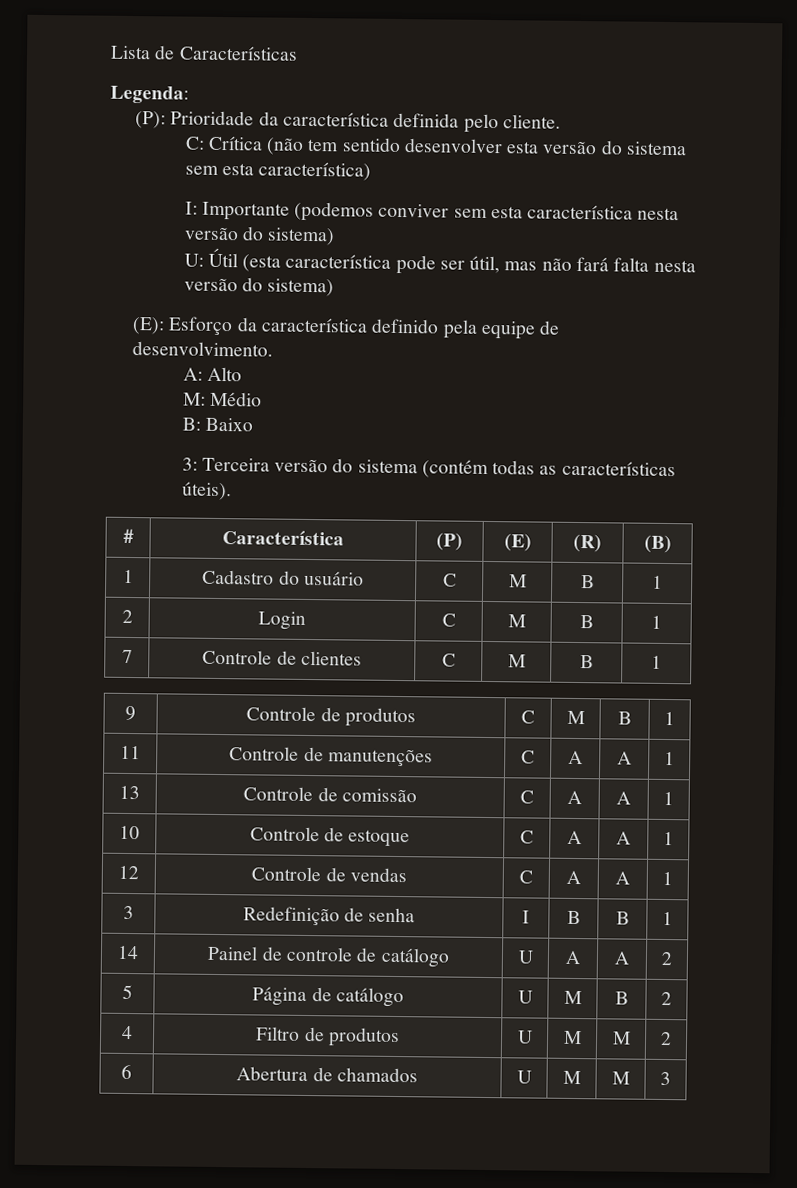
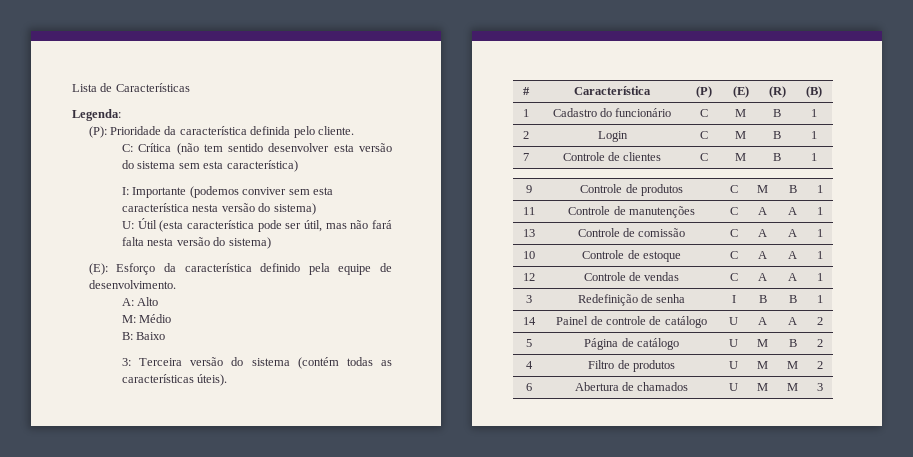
- 1 | Cadastro do usuário | C | M | B | 1
+ 1 | Cadastro do funcionário | C | M | B | 1

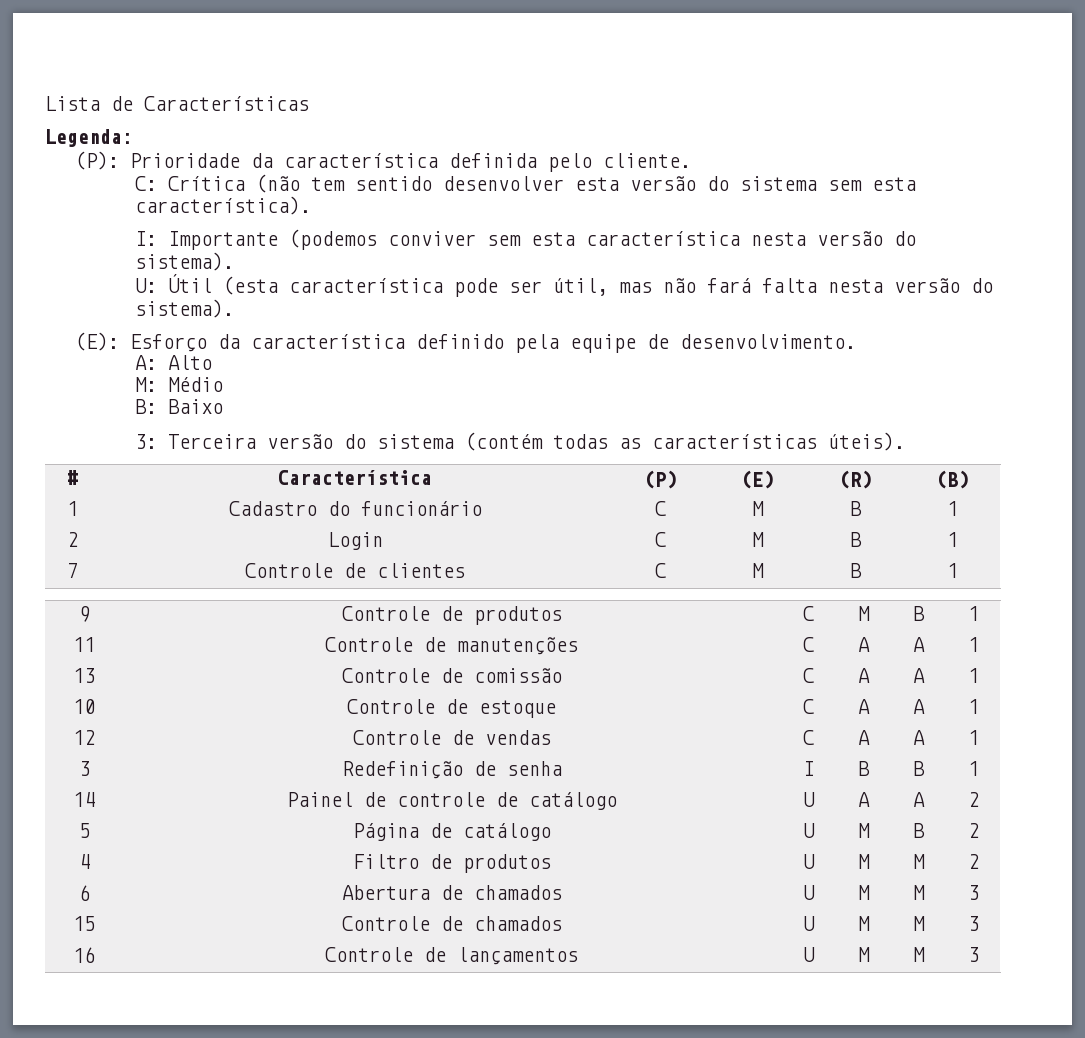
- C: Crítica (não tem sentido desenvolver esta versão do sistema sem esta característica)
+ C: Crítica (não tem sentido desenvolver esta versão do sistema sem esta característica).
- I: Importante (podemos conviver sem esta característica nesta versão do sistema)
+ I: Importante (podemos conviver sem esta característica nesta versão do sistema).
- U: Útil (esta característica pode ser útil, mas não fará falta nesta versão do sistema)
+ U: Útil (esta característica pode ser útil, mas não fará falta nesta versão do sistema).
+ 15 | Controle de chamados | U | M | M | 3
+ 16 | Controle de lançamentos | U | M | M | 3

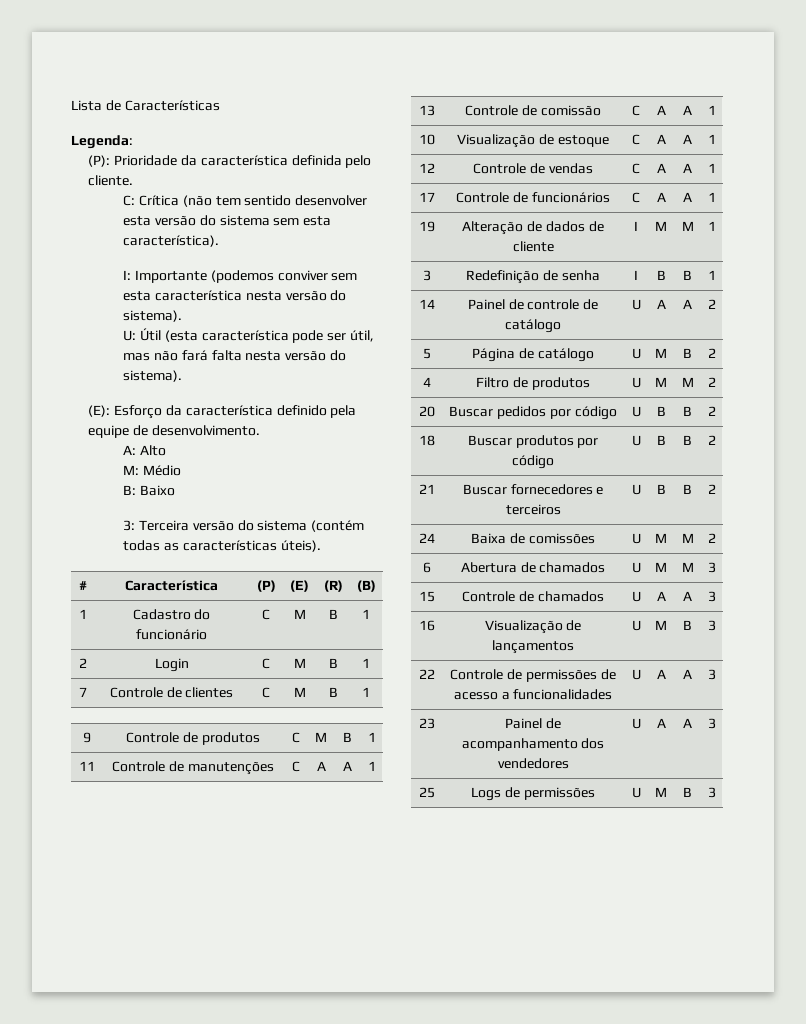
- 10 | Controle de estoque | C | A | A | 1
+ 10 | Visualização de estoque | C | A | A | 1
+ 17 | Controle de funcionários | C | A | A | 1
+ 19 | Alteração de dados de cliente | I | M | M | 1
+ 20 | Buscar pedidos por código | U | B | B | 2
+ 18 | Buscar produtos por código | U | B | B | 2
+ 21 | Buscar fornecedores e terceiros | U | B | B | 2
+ 24 | Baixa de comissões | U | M | M | 2
- 15 | Controle de chamados | U | M | M | 3
+ 15 | Controle de chamados | U | A | A | 3
- 16 | Controle de lançamentos | U | M | M | 3
+ 16 | Visualização de lançamentos | U | M | B | 3
+ 22 | Controle de permissões de acesso a funcionalidades | U | A | A | 3
+ 23 | Painel de acompanhamento dos vendedores | U | A | A | 3
+ 25 | Logs de permissões | U | M | B | 3

